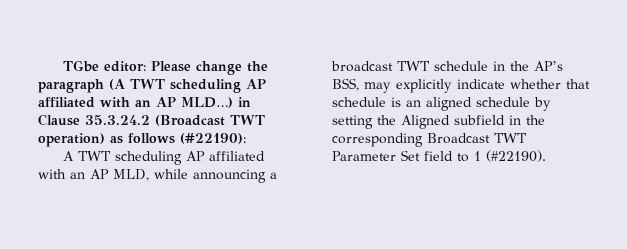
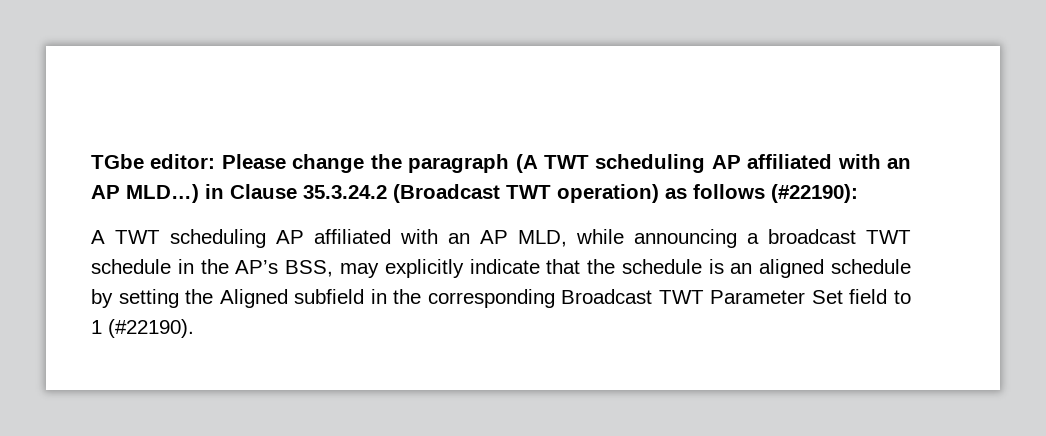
- A TWT scheduling AP affiliated with an AP MLD, while announcing a broadcast TWT schedule in the AP’s BSS, may explicitly indicate whether that schedule is an aligned schedule by setting the Aligned subfield in the corresponding Broadcast TWT Parameter Set field to 1 (#22190).
+ A TWT scheduling AP affiliated with an AP MLD, while announcing a broadcast TWT schedule in the AP’s BSS, may explicitly indicate that the schedule is an aligned schedule by setting the Aligned subfield in the corresponding Broadcast TWT Parameter Set field to 1 (#22190).

